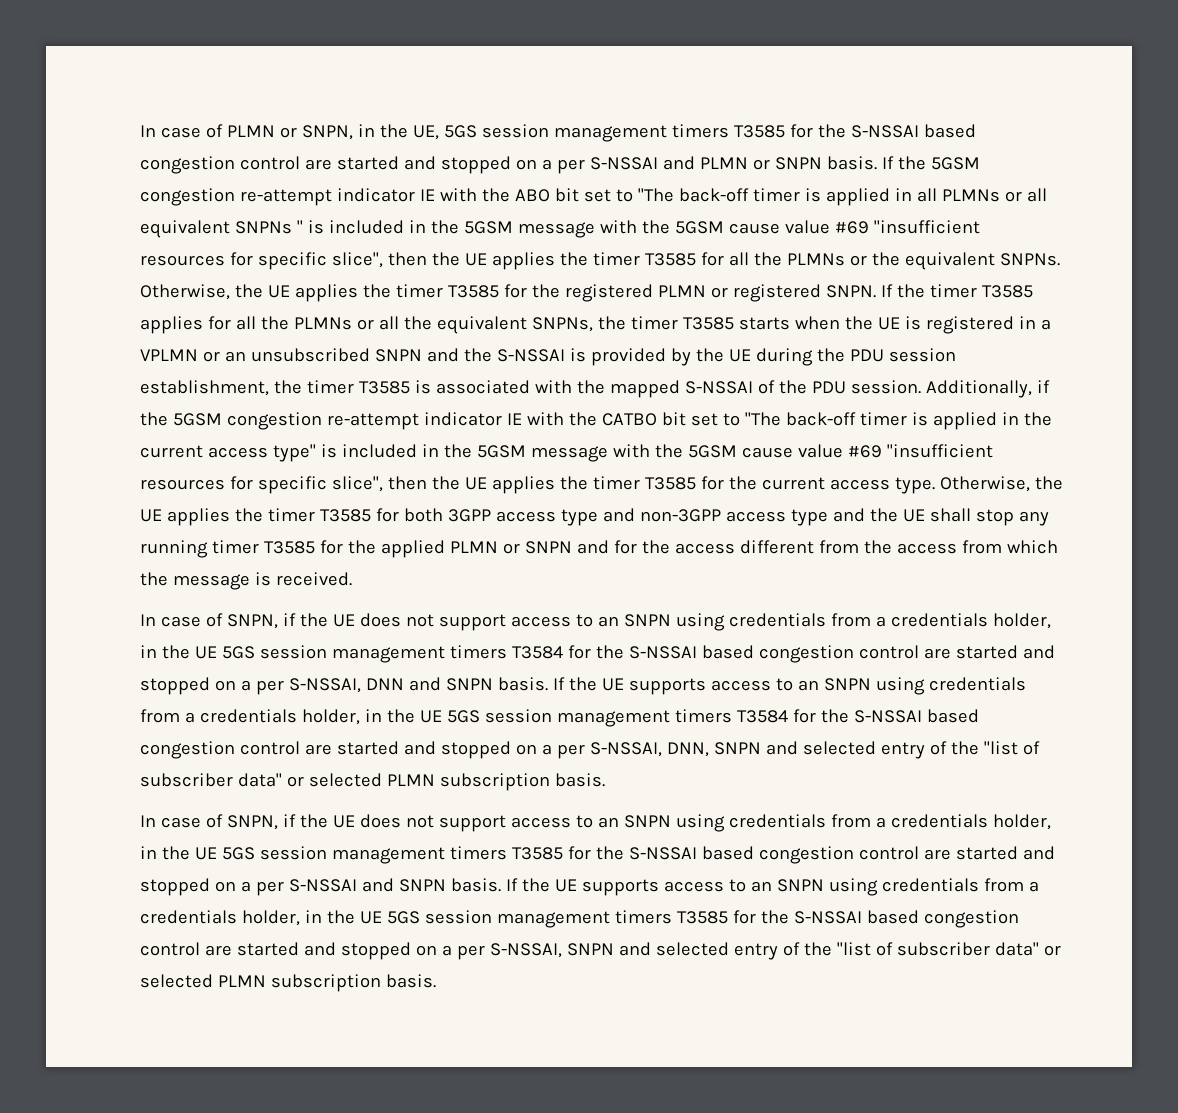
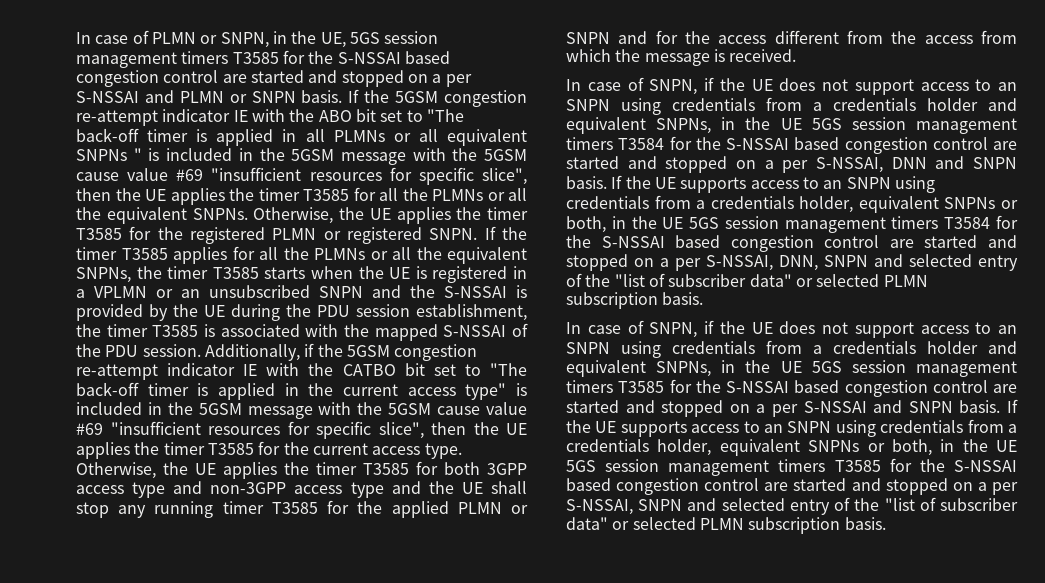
- If the 5GSM congestion re-attempt indicator IE with the ABO bit set to "The back-off timer is applied in all PLMNs or all equivalent SNPNs " is included in the 5GSM message with the 5GSM cause value #69 "insufficient resources for specific slice", then the UE applies the timer T3585 for all the PLMNs or the equivalent SNPNs.
+ If the 5GSM congestion re-attempt indicator IE with the ABO bit set to "The back-off timer is applied in all PLMNs or all equivalent SNPNs " is included in the 5GSM message with the 5GSM cause value #69 "insufficient resources for specific slice", then the UE applies the timer T3585 for all the PLMNs or all the equivalent SNPNs.
- In case of SNPN, if the UE does not support access to an SNPN using credentials from a credentials holder, in the UE 5GS session management timers T3584 for the S-NSSAI based congestion control are started and stopped on a per S-NSSAI, DNN and SNPN basis.
+ In case of SNPN, if the UE does not support access to an SNPN using credentials from a credentials holder and equivalent SNPNs, in the UE 5GS session management timers T3584 for the S-NSSAI based congestion control are started and stopped on a per S-NSSAI, DNN and SNPN basis.
- If the UE supports access to an SNPN using credentials from a credentials holder, in the UE 5GS session management timers T3584 for the S-NSSAI based congestion control are started and stopped on a per S-NSSAI, DNN, SNPN and selected entry of the "list of subscriber data" or selected PLMN subscription basis.
+ If the UE supports access to an SNPN using credentials from a credentials holder, equivalent SNPNs or both, in the UE 5GS session management timers T3584 for the S-NSSAI based congestion control are started and stopped on a per S-NSSAI, DNN, SNPN and selected entry of the "list of subscriber data" or selected PLMN subscription basis.
- In case of SNPN, if the UE does not support access to an SNPN using credentials from a credentials holder, in the UE 5GS session management timers T3585 for the S-NSSAI based congestion control are started and stopped on a per S-NSSAI and SNPN basis.
+ In case of SNPN, if the UE does not support access to an SNPN using credentials from a credentials holder and equivalent SNPNs, in the UE 5GS session management timers T3585 for the S-NSSAI based congestion control are started and stopped on a per S-NSSAI and SNPN basis.
- If the UE supports access to an SNPN using credentials from a credentials holder, in the UE 5GS session management timers T3585 for the S-NSSAI based congestion control are started and stopped on a per S-NSSAI, SNPN and selected entry of the "list of subscriber data" or selected PLMN subscription basis.
+ If the UE supports access to an SNPN using credentials from a credentials holder, equivalent SNPNs or both, in the UE 5GS session management timers T3585 for the S-NSSAI based congestion control are started and stopped on a per S-NSSAI, SNPN and selected entry of the "list of subscriber data" or selected PLMN subscription basis.

